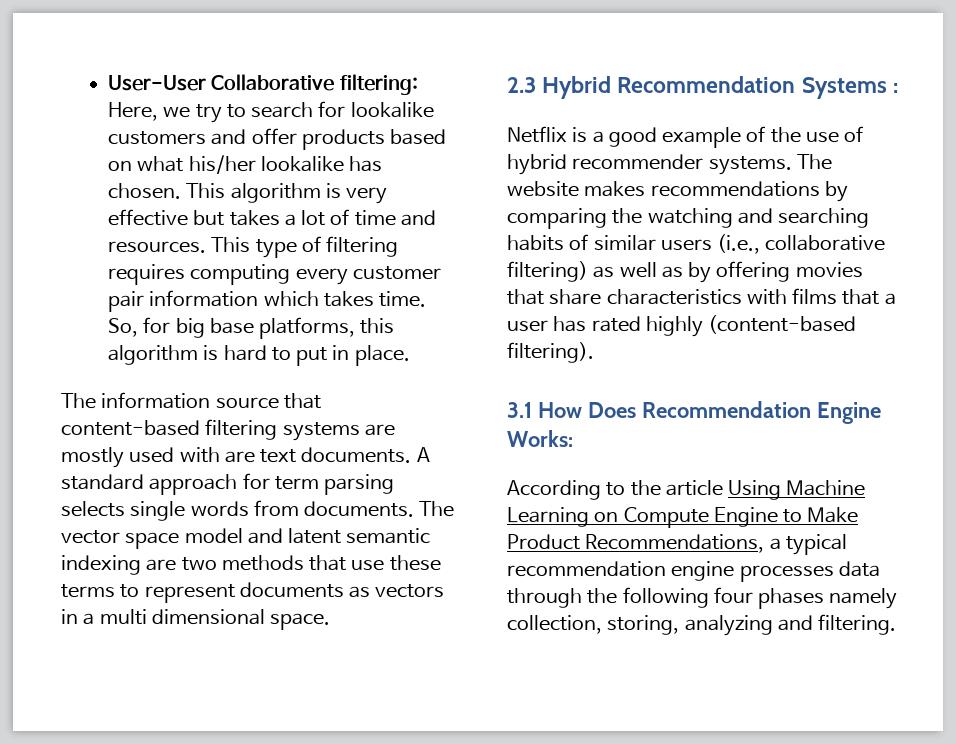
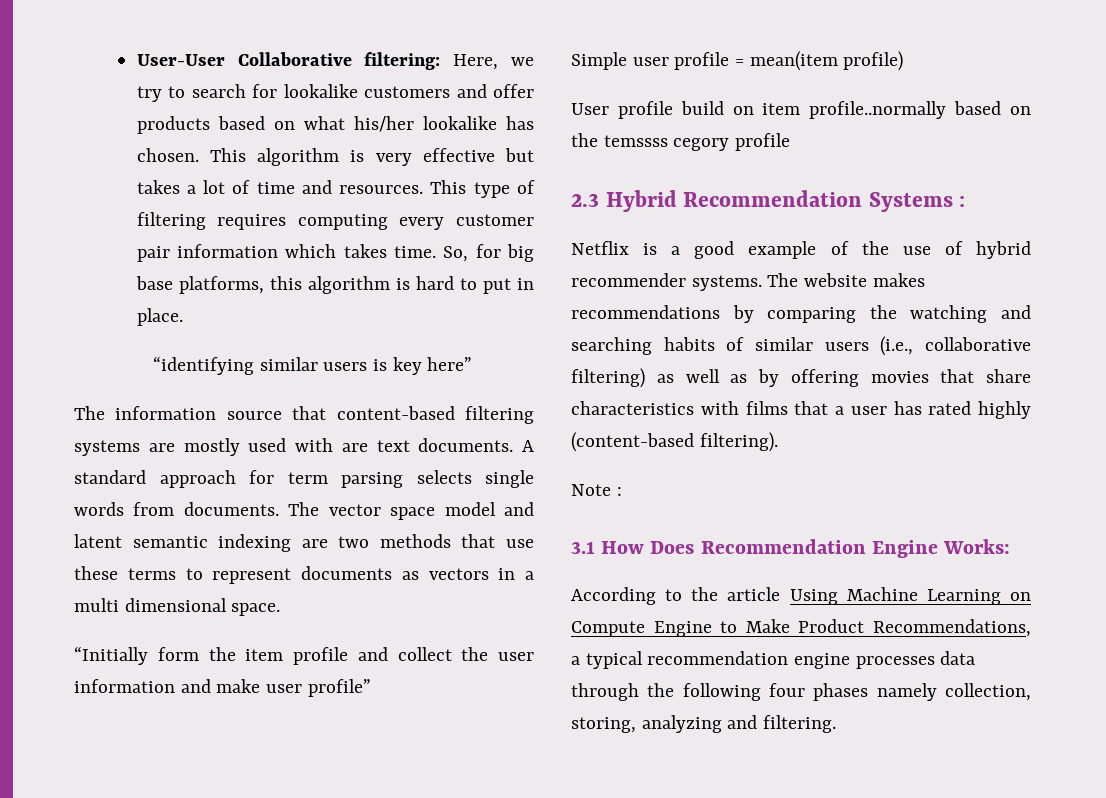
+ “identifying similar users is key here”
+ “Initially form the item profile and collect the user information and make user profile”
+ Simple user profile = mean(item profile)
+ User profile build on item profile..normally based on the temssss cegory profile
+ Note :

